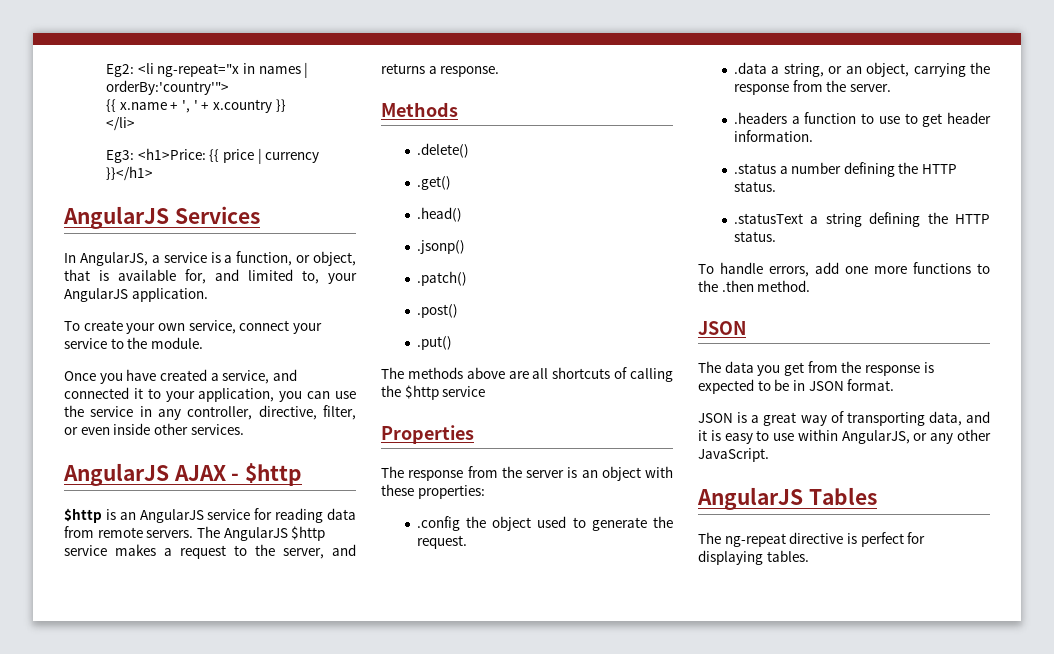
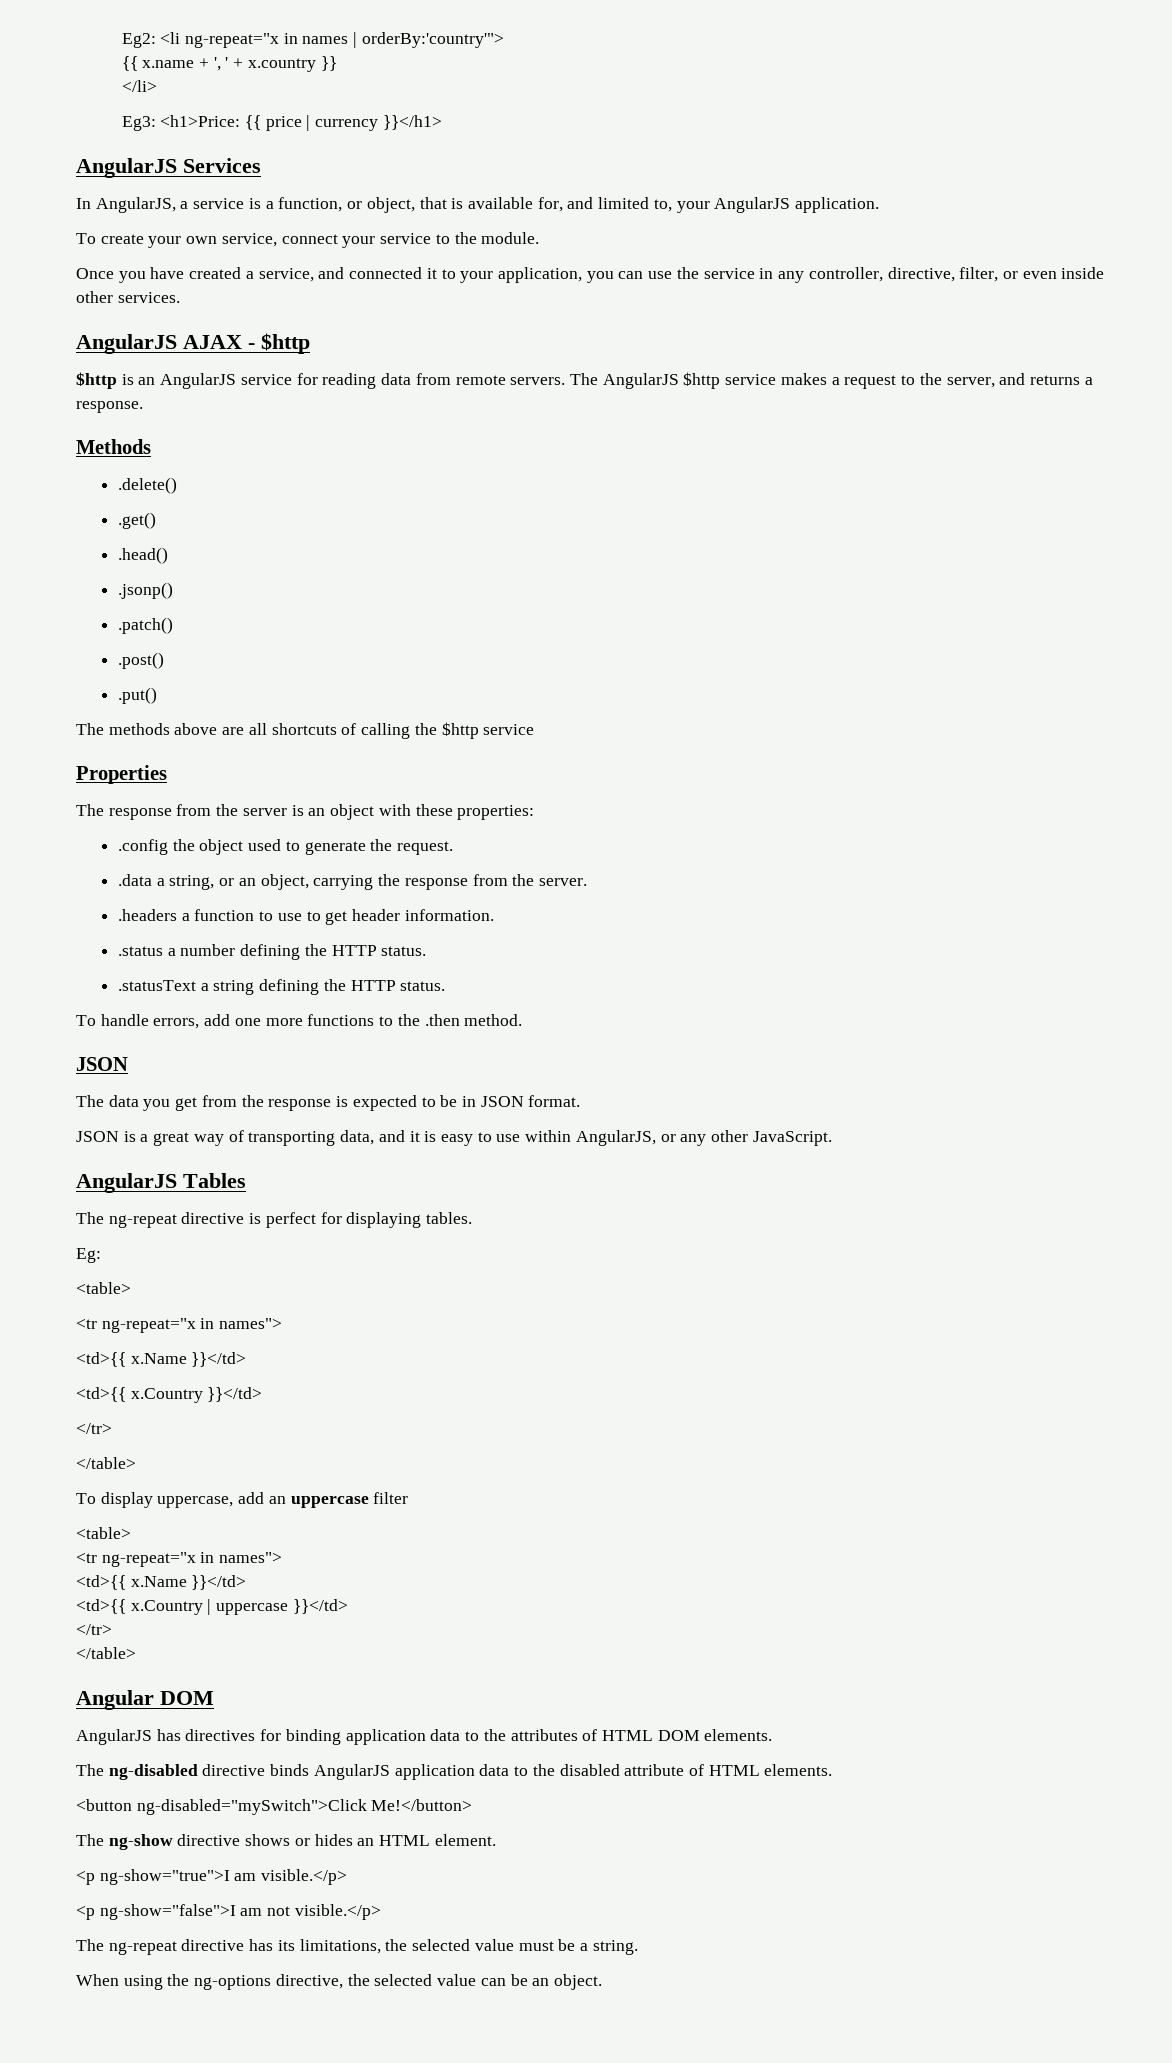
+ Eg:
+ <table>
+ <tr ng-repeat="x in names">
+ <td>{{ x.Name }}</td>
+ <td>{{ x.Country }}</td>
+ </tr>
+ </table>
+ To display uppercase, add an uppercase filter
+ <table>
+ <tr ng-repeat="x in names">
+ <td>{{ x.Name }}</td>
+ <td>{{ x.Country | uppercase }}</td>
+ </tr>
+ </table>
+ Angular DOM
+ AngularJS has directives for binding application data to the attributes of HTML DOM elements.
+ The ng-disabled directive binds AngularJS application data to the disabled attribute of HTML elements.
+ <button ng-disabled="mySwitch">Click Me!</button>
+ The ng-show directive shows or hides an HTML element.
+ <p ng-show="true">I am visible.</p>
+ <p ng-show="false">I am not visible.</p>
+ The ng-repeat directive has its limitations, the selected value must be a string.
+ When using the ng-options directive, the selected value can be an object.

